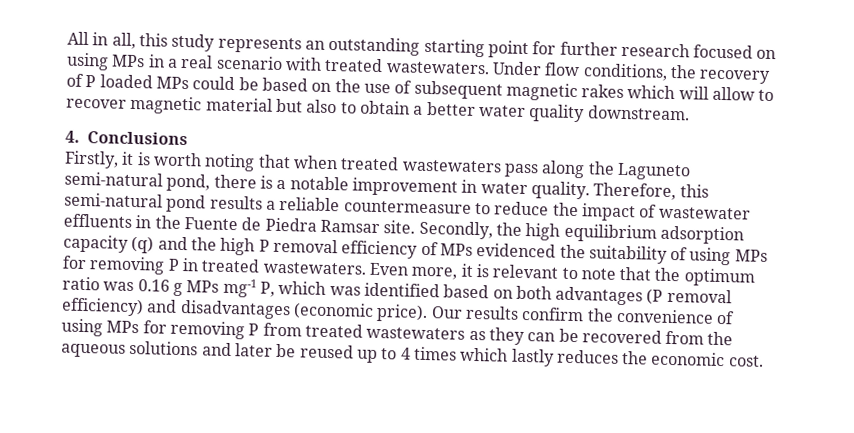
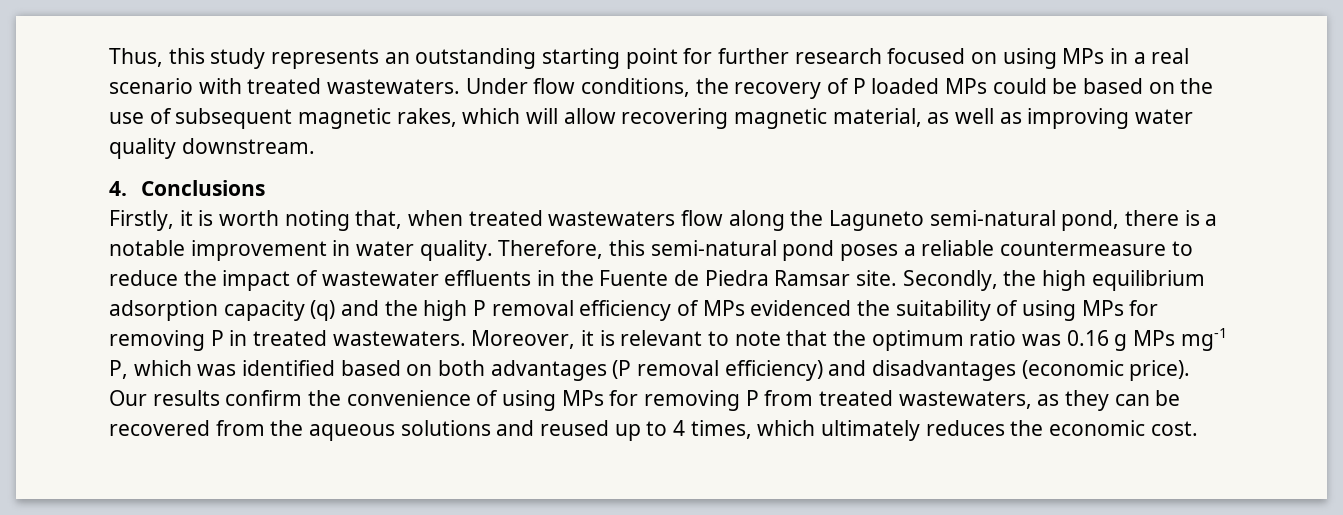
- All in all, this study represents an outstanding starting point for further research focused on using MPs in a real scenario with treated wastewaters.
+ Thus, this study represents an outstanding starting point for further research focused on using MPs in a real scenario with treated wastewaters.
- Under flow conditions, the recovery of P loaded MPs could be based on the use of subsequent magnetic rakes which will allow to recover magnetic material but also to obtain a better water quality downstream.
+ Under flow conditions, the recovery of P loaded MPs could be based on the use of subsequent magnetic rakes, which will allow recovering magnetic material, as well as improving water quality downstream.
- Firstly, it is worth noting that when treated wastewaters pass along the Laguneto semi-natural pond, there is a notable improvement in water quality.
+ Firstly, it is worth noting that, when treated wastewaters flow along the Laguneto semi-natural pond, there is a notable improvement in water quality.
- Therefore, this semi-natural pond results a reliable countermeasure to reduce the impact of wastewater effluents in the Fuente de Piedra Ramsar site.
+ Therefore, this semi-natural pond poses a reliable countermeasure to reduce the impact of wastewater effluents in the Fuente de Piedra Ramsar site.
- Even more, it is relevant to note that the optimum ratio was 0.16 g MPs mg-1 P, which was identified based on both advantages (P removal efficiency) and disadvantages (economic price).
+ Moreover, it is relevant to note that the optimum ratio was 0.16 g MPs mg-1 P, which was identified based on both advantages (P removal efficiency) and disadvantages (economic price).
- Our results confirm the convenience of using MPs for removing P from treated wastewaters as they can be recovered from the aqueous solutions and later be reused up to 4 times which lastly reduces the economic cost.
+ Our results confirm the convenience of using MPs for removing P from treated wastewaters, as they can be recovered from the aqueous solutions and reused up to 4 times, which ultimately reduces the economic cost.

